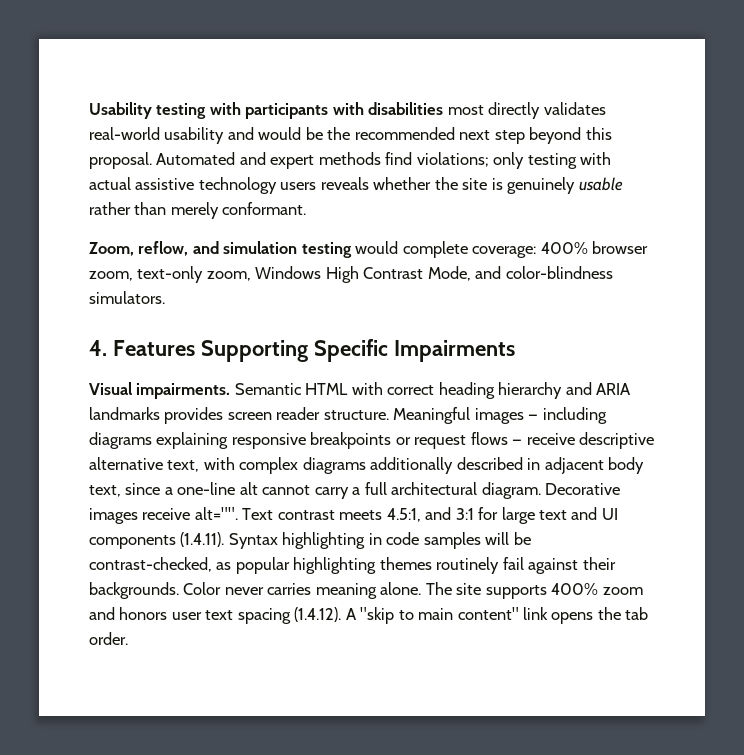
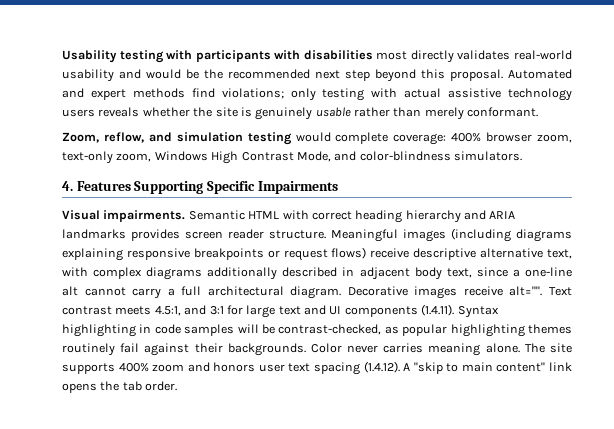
- Meaningful images — including diagrams explaining responsive breakpoints or request flows — receive descriptive alternative text, with complex diagrams additionally described in adjacent body text, since a one-line alt cannot carry a full architectural diagram.
+ Meaningful images (including diagrams explaining responsive breakpoints or request flows) receive descriptive alternative text, with complex diagrams additionally described in adjacent body text, since a one-line alt cannot carry a full architectural diagram.

